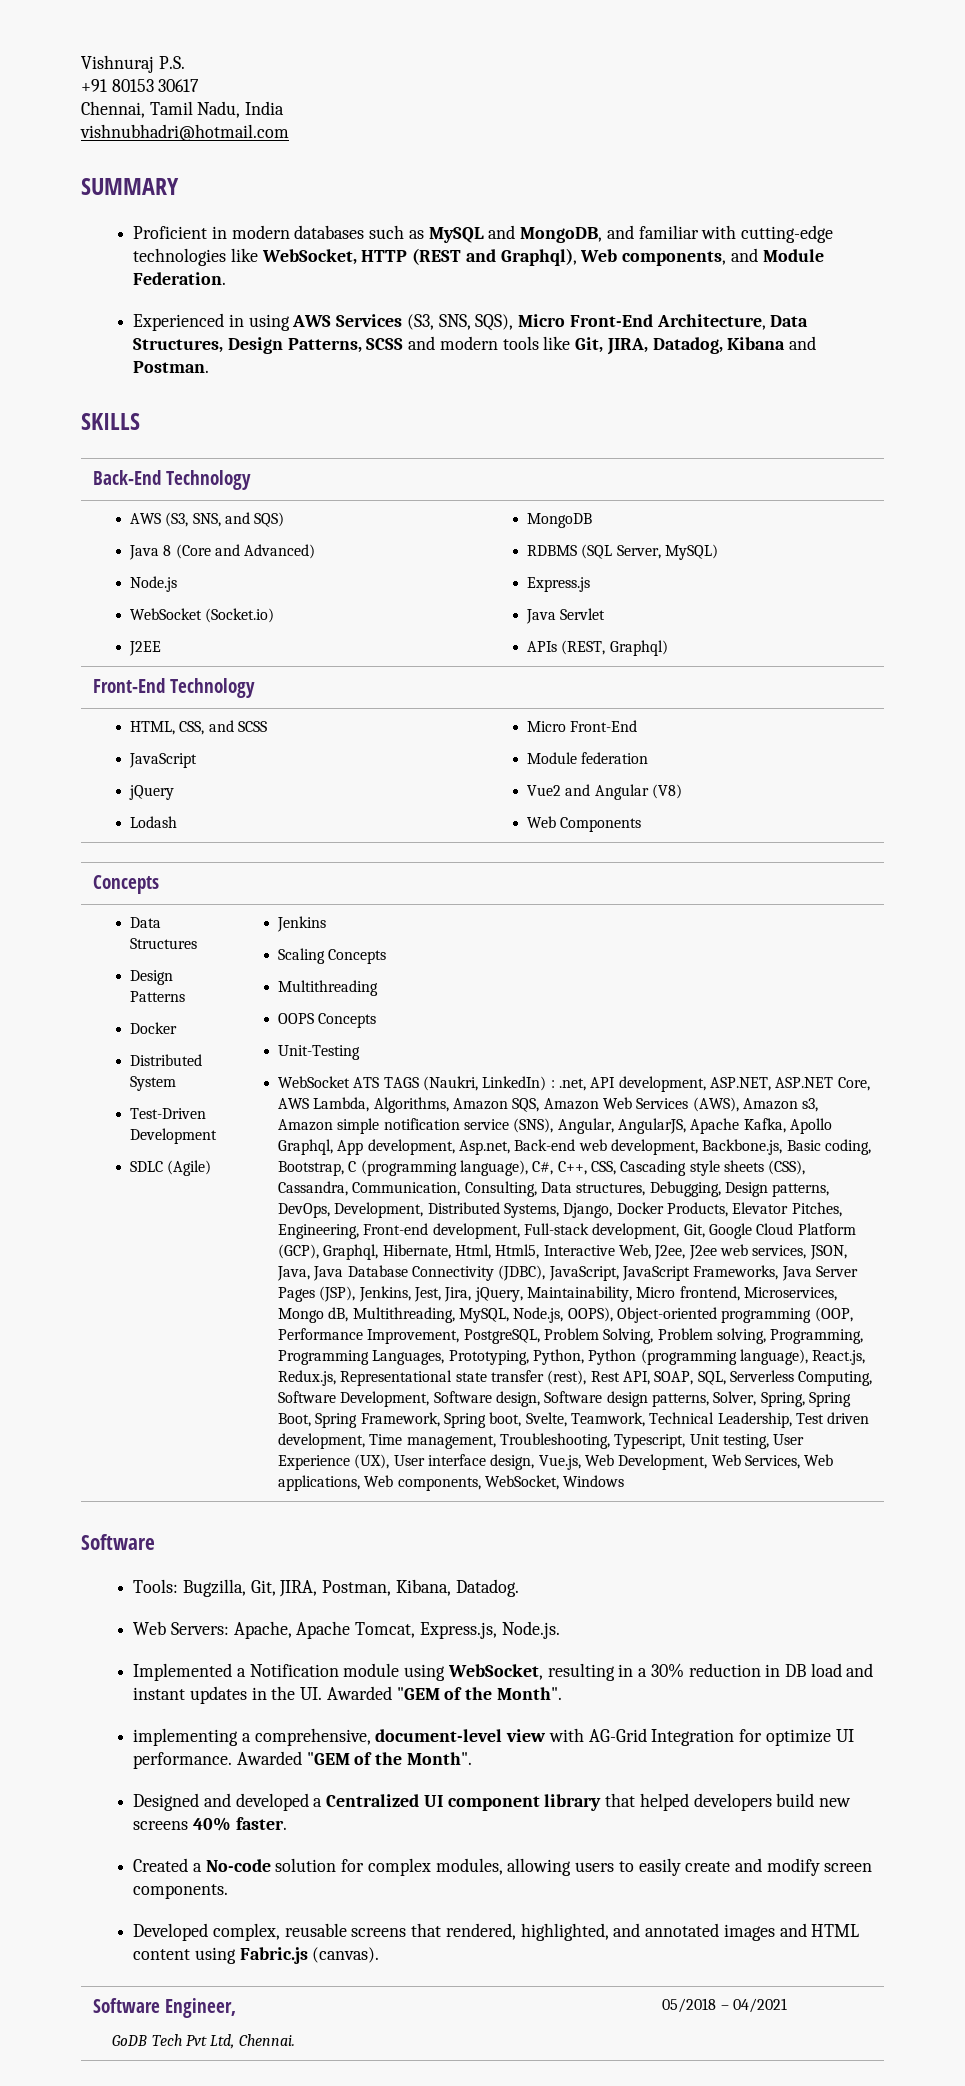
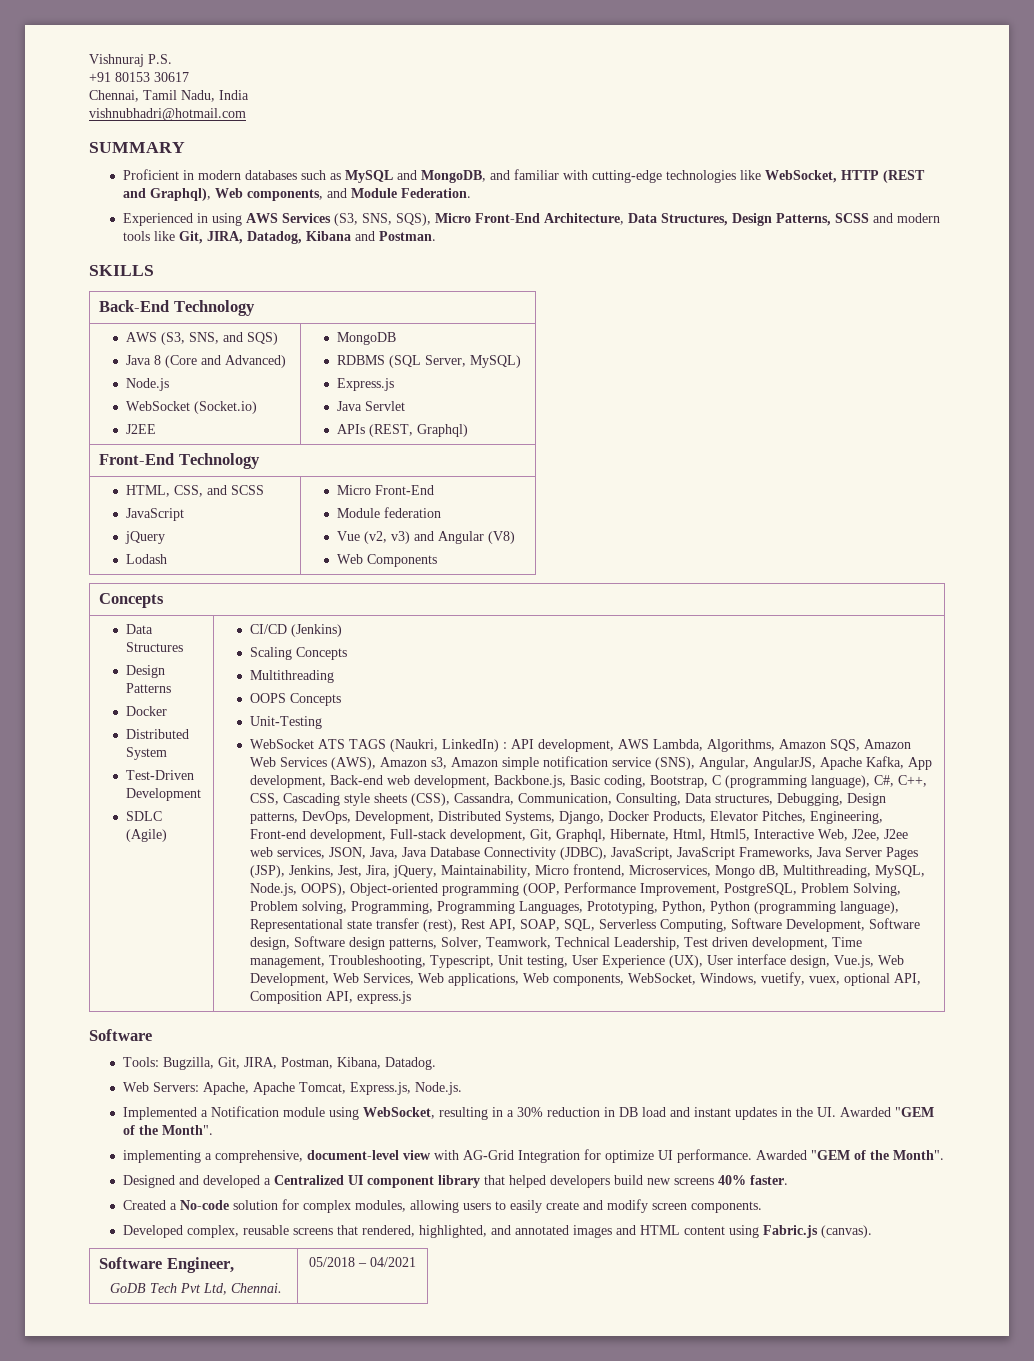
  HTML, CSS, and SCSS
  JavaScript
  jQuery
  Lodash | Micro Front-End
  Module federation
- Vue2 and Angular (V8)
+ Vue (v2, v3) and Angular (V8)
- Jenkins
+ CI/CD (Jenkins)
- .net, API development, ASP.NET, ASP.NET Core, AWS Lambda, Algorithms, Amazon SQS, Amazon Web Services (AWS), Amazon s3, Amazon simple notification service (SNS), Angular, AngularJS, Apache Kafka, Apollo Graphql, App development, Asp.net, Back-end web development, Backbone.js, Basic coding, Bootstrap, C (programming language), C#, C++, CSS, Cascading style sheets (CSS), Cassandra, Communication, Consulting, Data structures, Debugging, Design patterns, DevOps, Development, Distributed Systems, Django, Docker Products, Elevator Pitches, Engineering, Front-end development, Full-stack development, Git, Google Cloud Platform (GCP), Graphql, Hibernate, Html, Html5, Interactive Web, J2ee, J2ee web services, JSON, Java, Java Database Connectivity (JDBC), JavaScript, JavaScript Frameworks, Java Server Pages (JSP), Jenkins, Jest, Jira, jQuery, Maintainability, Micro frontend, Microservices, Mongo dB, Multithreading, MySQL, Node.js, OOPS), Object-oriented programming (OOP, Performance Improvement, PostgreSQL, Problem Solving, Problem solving, Programming, Programming Languages, Prototyping, Python, Python (programming language), React.js, Redux.js, Representational state transfer (rest), Rest API, SOAP, SQL, Serverless Computing, Software Development, Software design, Software design patterns, Solver, Spring, Spring Boot, Spring Framework, Spring boot, Svelte, Teamwork, Technical Leadership, Test driven development, Time management, Troubleshooting, Typescript, Unit testing, User Experience (UX), User interface design, Vue.js, Web Development, Web Services, Web applications, Web components, WebSocket, Windows
+ API development, AWS Lambda, Algorithms, Amazon SQS, Amazon Web Services (AWS), Amazon s3, Amazon simple notification service (SNS), Angular, AngularJS, Apache Kafka, App development, Back-end web development, Backbone.js, Basic coding, Bootstrap, C (programming language), C#, C++, CSS, Cascading style sheets (CSS), Cassandra, Communication, Consulting, Data structures, Debugging, Design patterns, DevOps, Development, Distributed Systems, Django, Docker Products, Elevator Pitches, Engineering, Front-end development, Full-stack development, Git, Graphql, Hibernate, Html, Html5, Interactive Web, J2ee, J2ee web services, JSON, Java, Java Database Connectivity (JDBC), JavaScript, JavaScript Frameworks, Java Server Pages (JSP), Jenkins, Jest, Jira, jQuery, Maintainability, Micro frontend, Microservices, Mongo dB, Multithreading, MySQL, Node.js, OOPS), Object-oriented programming (OOP, Performance Improvement, PostgreSQL, Problem Solving, Problem solving, Programming, Programming Languages, Prototyping, Python, Python (programming language), Representational state transfer (rest), Rest API, SOAP, SQL, Serverless Computing, Software Development, Software design, Software design patterns, Solver, Teamwork, Technical Leadership, Test driven development, Time management, Troubleshooting, Typescript, Unit testing, User Experience (UX), User interface design, Vue.js, Web Development, Web Services, Web applications, Web components, WebSocket, Windows, vuetify, vuex, optional API, Composition API, express.js

